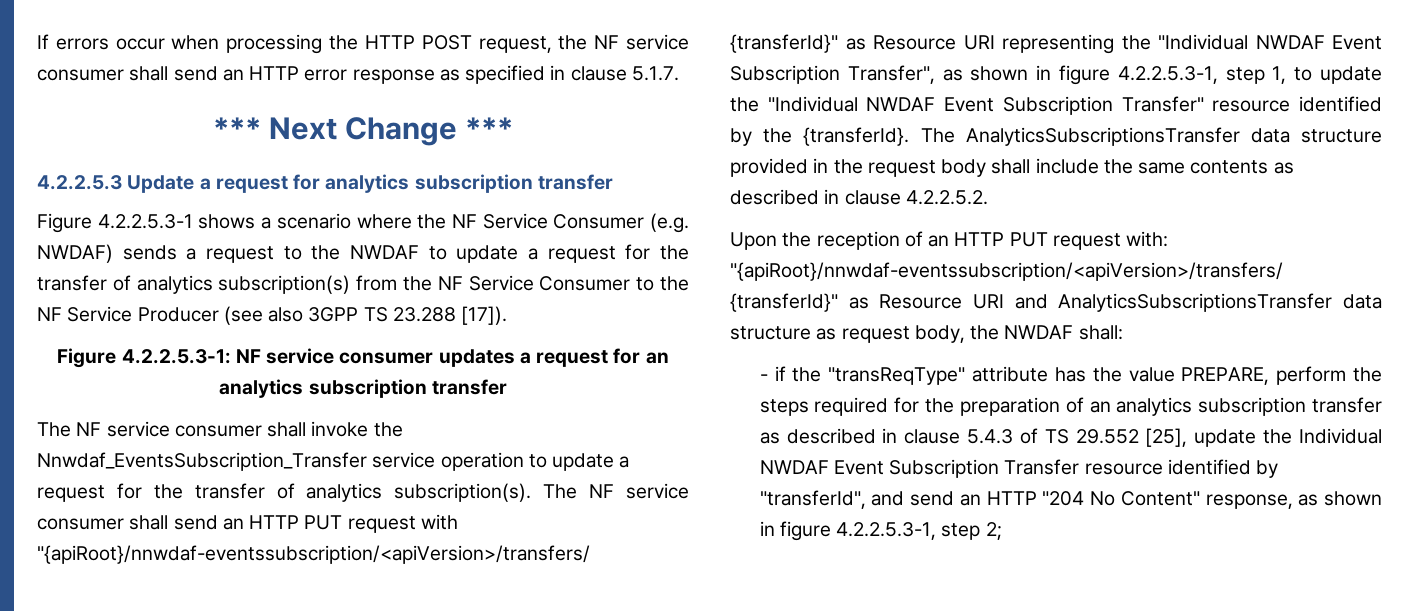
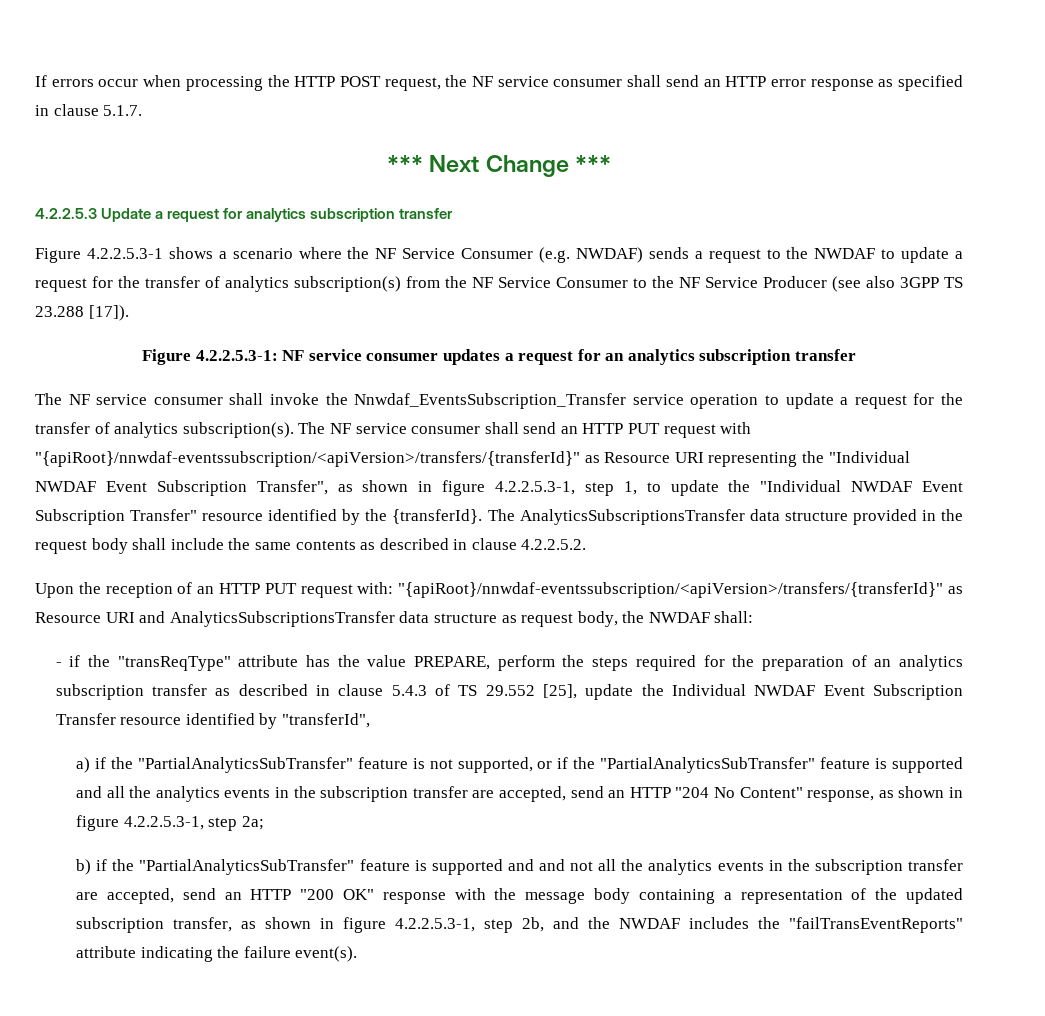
- - if the "transReqType" attribute has the value PREPARE, perform the steps required for the preparation of an analytics subscription transfer as described in clause 5.4.3 of TS 29.552 [25], update the Individual NWDAF Event Subscription Transfer resource identified by "transferId", and send an HTTP "204 No Content" response, as shown in figure 4.2.2.5.3-1, step 2;
+ - if the "transReqType" attribute has the value PREPARE, perform the steps required for the preparation of an analytics subscription transfer as described in clause 5.4.3 of TS 29.552 [25], update the Individual NWDAF Event Subscription Transfer resource identified by "transferId",
+ a) if the "PartialAnalyticsSubTransfer" feature is not supported, or if the "PartialAnalyticsSubTransfer" feature is supported and all the analytics events in the subscription transfer are accepted, send an HTTP "204 No Content" response, as shown in figure 4.2.2.5.3-1, step 2a;
+ b) if the "PartialAnalyticsSubTransfer" feature is supported and and not all the analytics events in the subscription transfer are accepted, send an HTTP "200 OK" response with the message body containing a representation of the updated subscription transfer, as shown in figure 4.2.2.5.3-1, step 2b, and the NWDAF includes the "failTransEventReports" attribute indicating the failure event(s).

